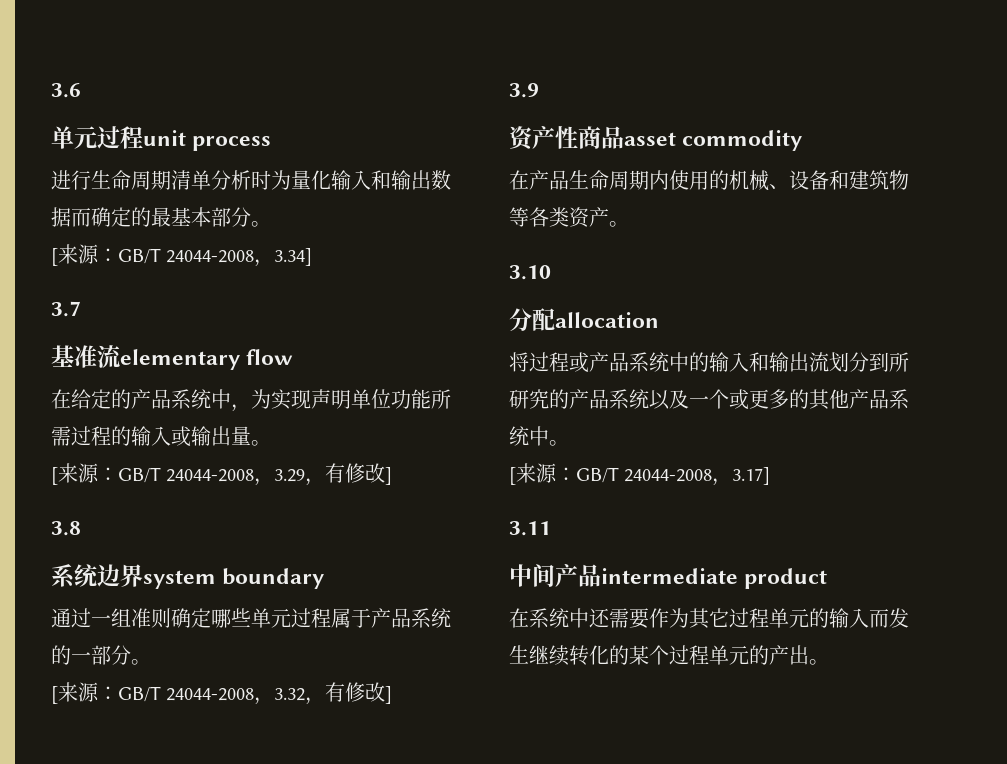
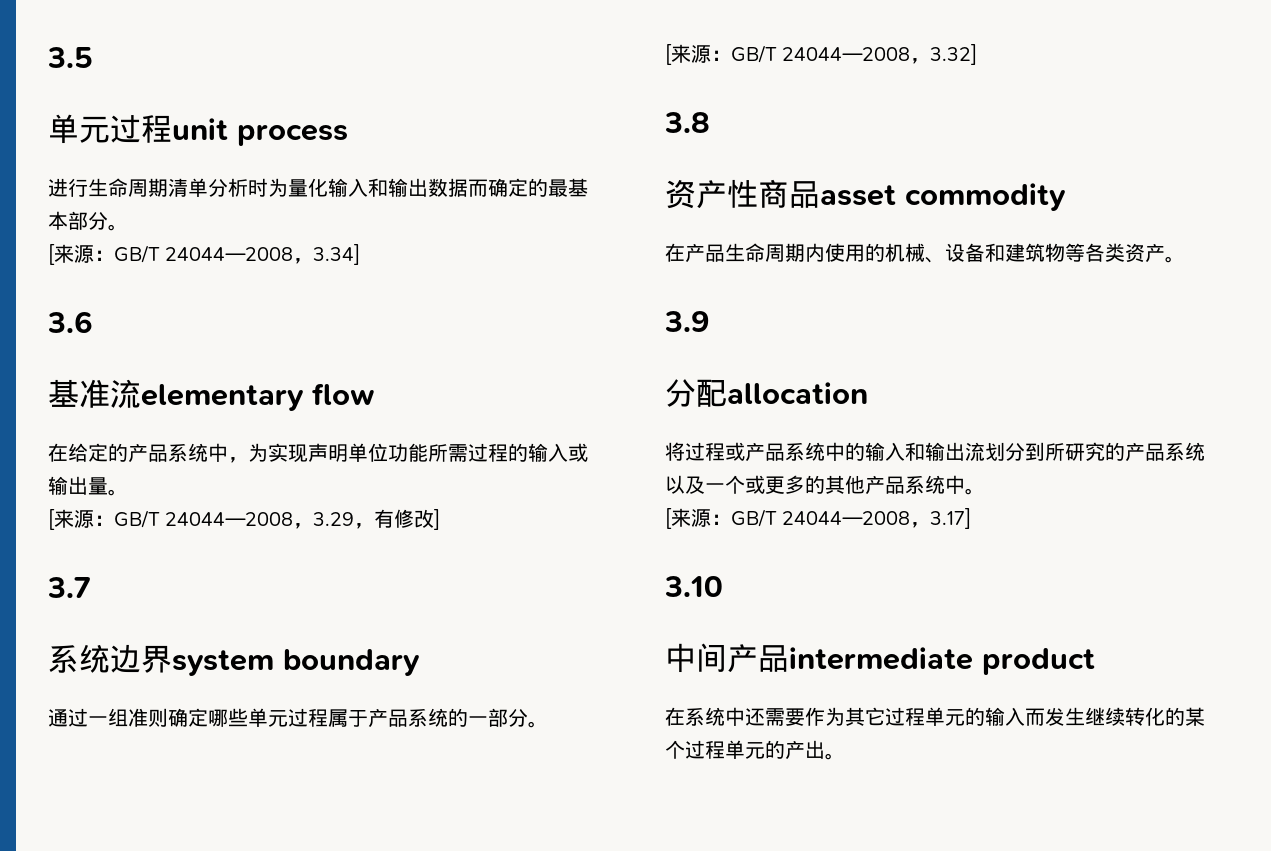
- 3.6
+ 3.5
- [来源：GB/T 24044-2008，3.34]
+ [来源：GB/T 24044—2008，3.34]
- 3.7
+ 3.6
- [来源：GB/T 24044-2008，3.29，有修改]
+ [来源：GB/T 24044—2008，3.29，有修改]
- 3.8
+ 3.7
- [来源：GB/T 24044-2008，3.32，有修改]
- 3.9
+ [来源：GB/T 24044—2008，3.32]
+ 3.8
- 3.10
+ 3.9
- [来源：GB/T 24044-2008，3.17]
+ [来源：GB/T 24044—2008，3.17]
- 3.11
+ 3.10

